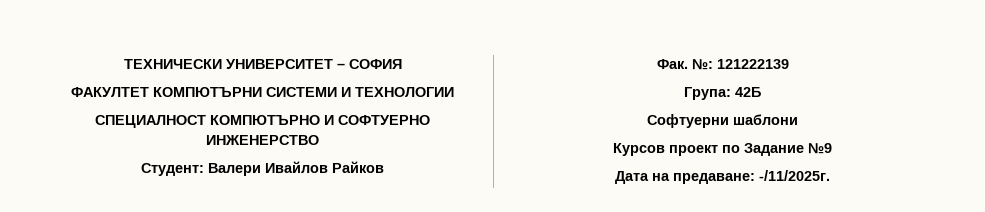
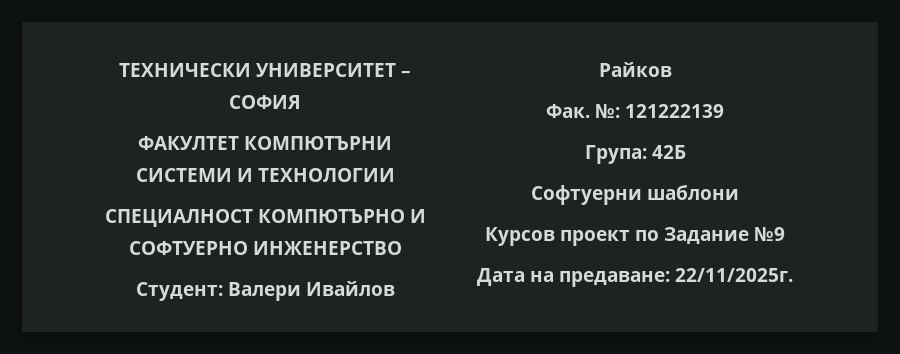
- Дата на предаване: -/11/2025г.
+ Дата на предаване: 22/11/2025г.

